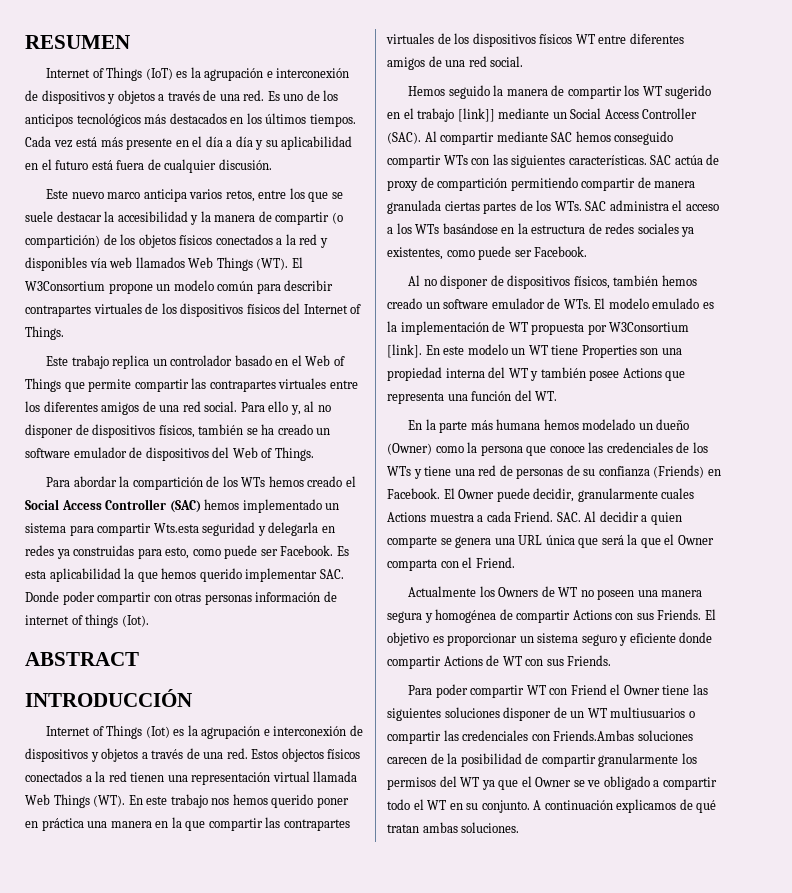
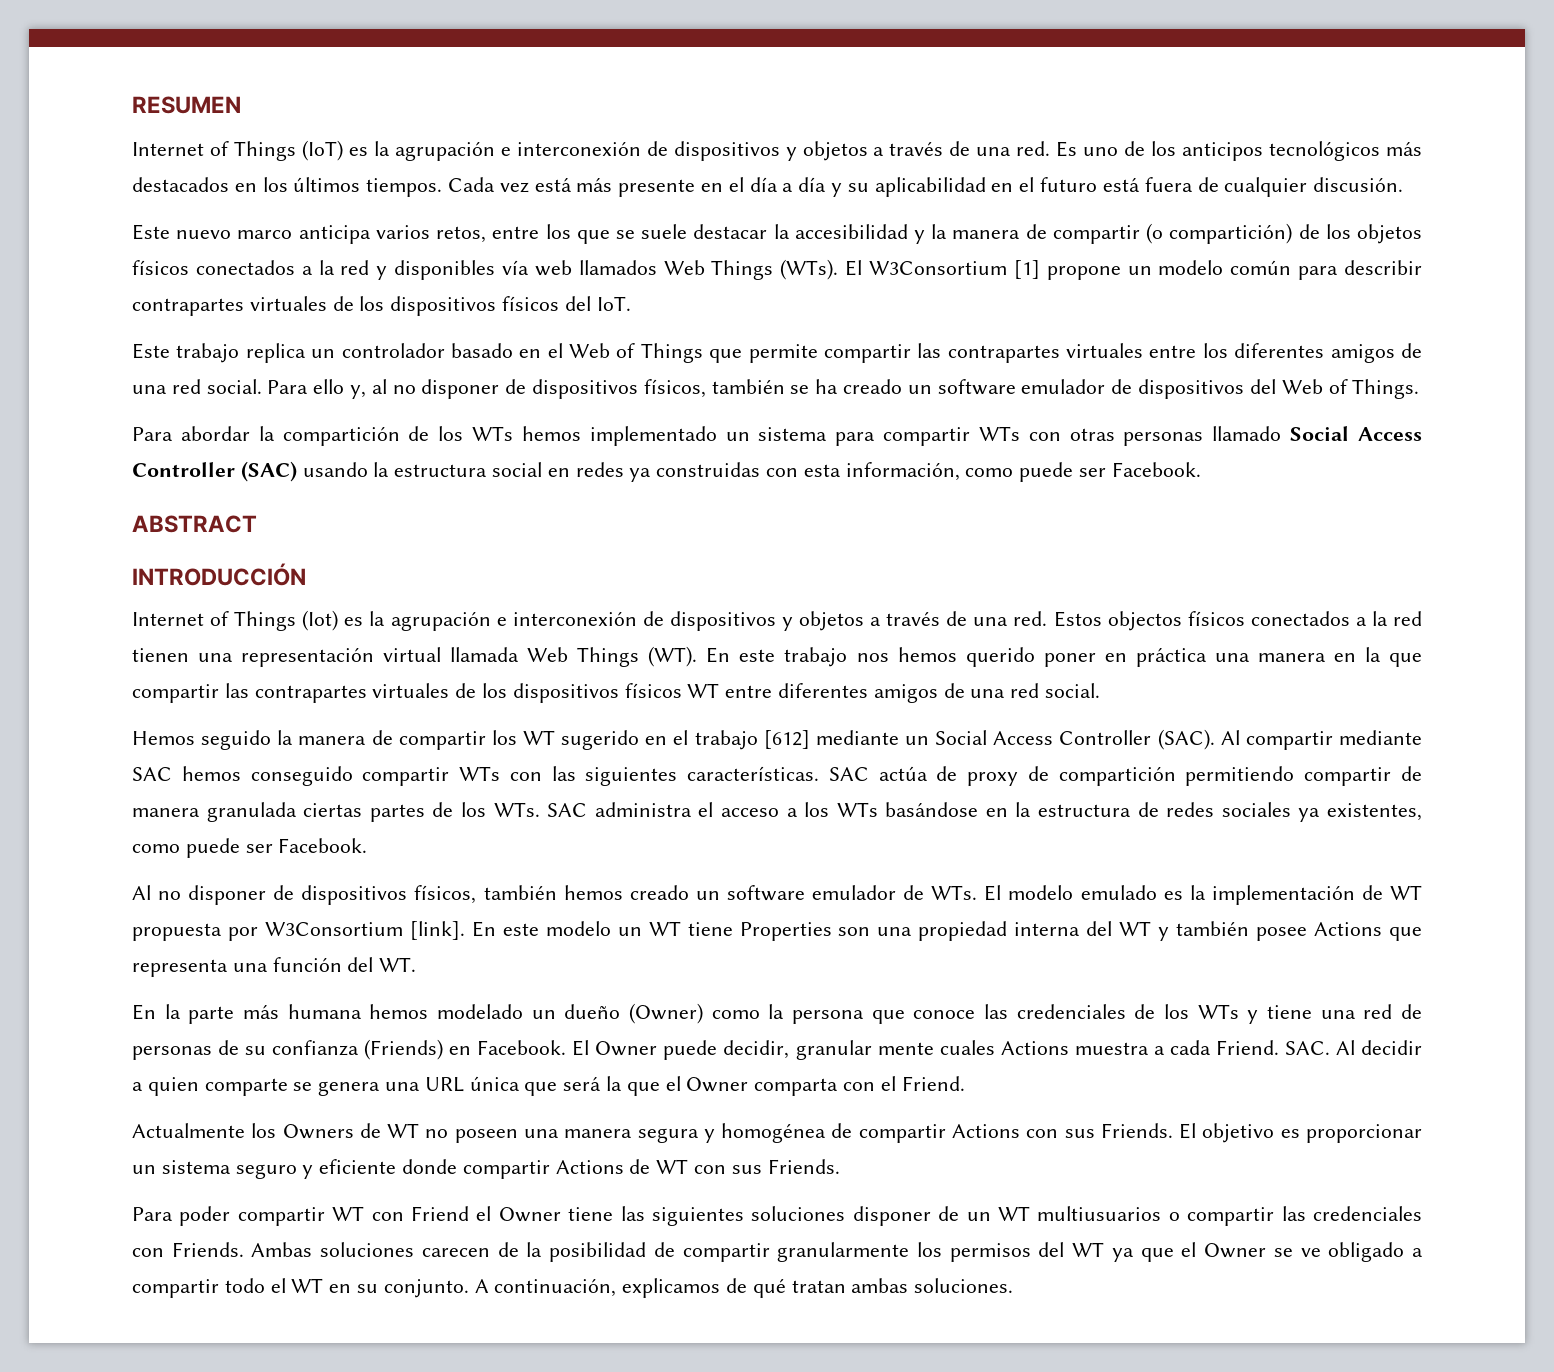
- Este nuevo marco anticipa varios retos, entre los que se suele destacar la accesibilidad y la manera de compartir (o compartición) de los objetos físicos conectados a la red y disponibles vía web llamados Web Things (WT). El W3Consortium propone un modelo común para describir contrapartes virtuales de los dispositivos físicos del Internet of Things.
+ Este nuevo marco anticipa varios retos, entre los que se suele destacar la accesibilidad y la manera de compartir (o compartición) de los objetos físicos conectados a la red y disponibles vía web llamados Web Things (WTs). El W3Consortium [1] propone un modelo común para describir contrapartes virtuales de los dispositivos físicos del IoT.
- Para abordar la compartición de los WTs hemos creado el Social Access Controller (SAC) hemos implementado un sistema para compartir Wts.esta seguridad y delegarla en redes ya construidas para esto, como puede ser Facebook. Es esta aplicabilidad la que hemos querido implementar SAC. Donde poder compartir con otras personas información de internet of things (Iot).
+ Para abordar la compartición de los WTs hemos implementado un sistema para compartir WTs con otras personas llamado Social Access Controller (SAC) usando la estructura social en redes ya construidas con esta información, como puede ser Facebook.
- Hemos seguido la manera de compartir los WT sugerido en el trabajo [link]] mediante un Social Access Controller (SAC).
+ Hemos seguido la manera de compartir los WT sugerido en el trabajo [612] mediante un Social Access Controller (SAC).
- El Owner puede decidir, granularmente cuales Actions muestra a cada Friend.
+ El Owner puede decidir, granular mente cuales Actions muestra a cada Friend.
- Para poder compartir WT con Friend el Owner tiene las siguientes soluciones disponer de un WT multiusuarios o compartir las credenciales con Friends.Ambas soluciones carecen de la posibilidad de compartir granularmente los permisos del WT ya que el Owner se ve obligado a compartir todo el WT en su conjunto.
+ Para poder compartir WT con Friend el Owner tiene las siguientes soluciones disponer de un WT multiusuarios o compartir las credenciales con Friends. Ambas soluciones carecen de la posibilidad de compartir granularmente los permisos del WT ya que el Owner se ve obligado a compartir todo el WT en su conjunto.
- A continuación explicamos de qué tratan ambas soluciones.
+ A continuación, explicamos de qué tratan ambas soluciones.

